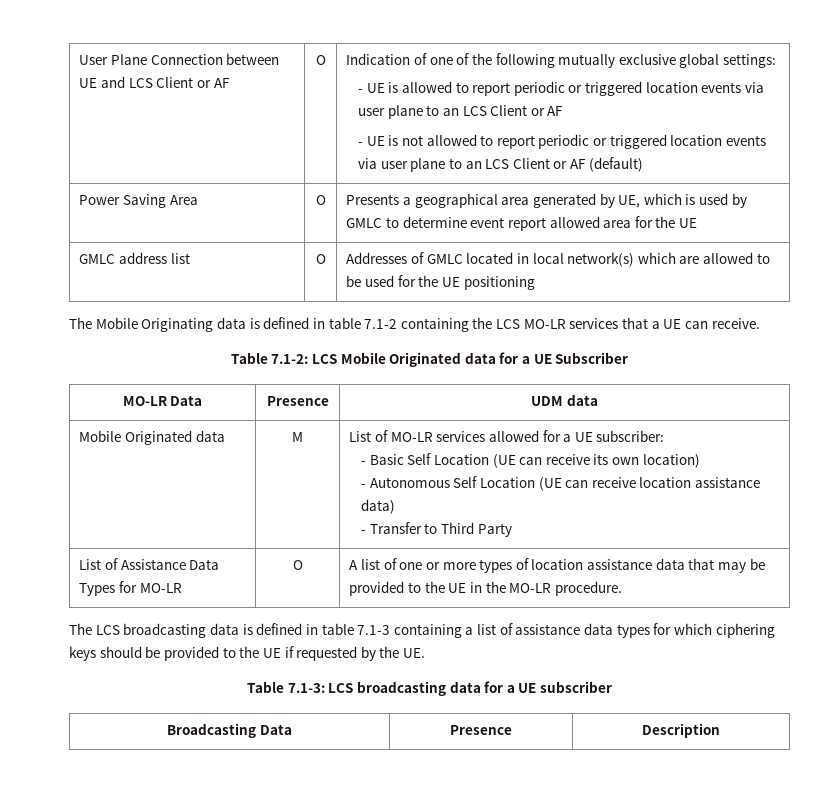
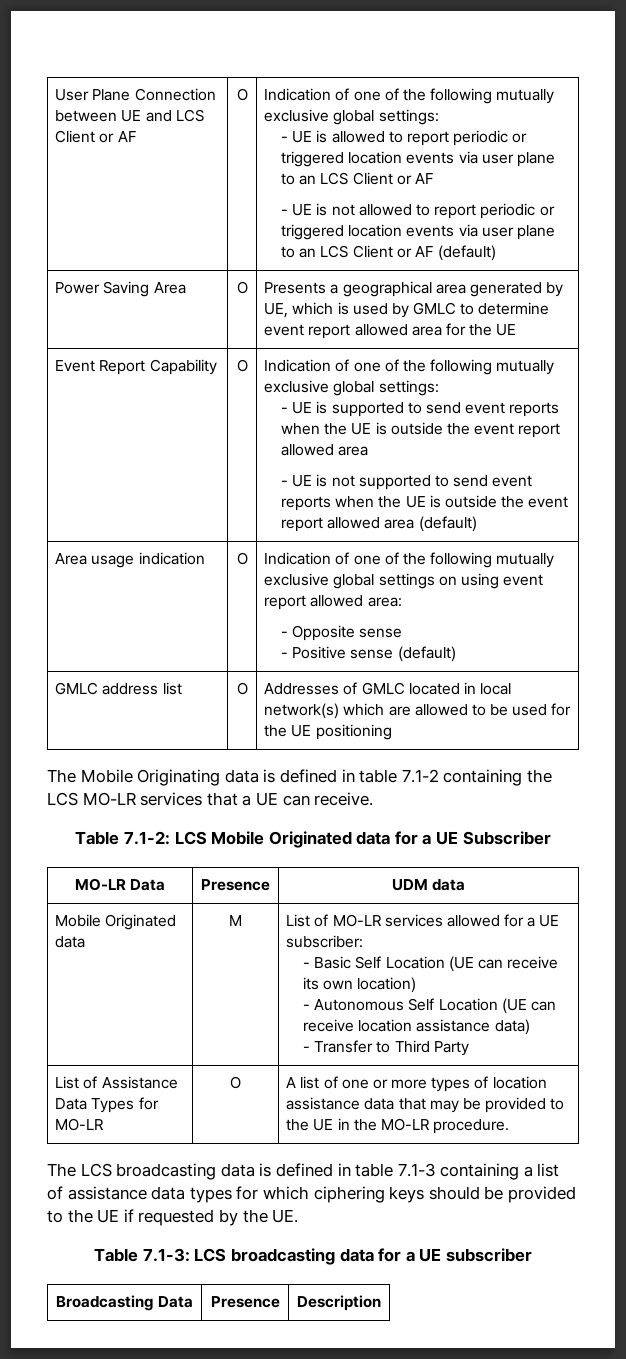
+ Event Report Capability | O | Indication of one of the following mutually exclusive global settings:
+ - UE is supported to send event reports when the UE is outside the event report allowed area
+ - UE is not supported to send event reports when the UE is outside the event report allowed area (default)
+ Area usage indication | O | Indication of one of the following mutually exclusive global settings on using event report allowed area:
+ - Opposite sense
+ - Positive sense (default)

